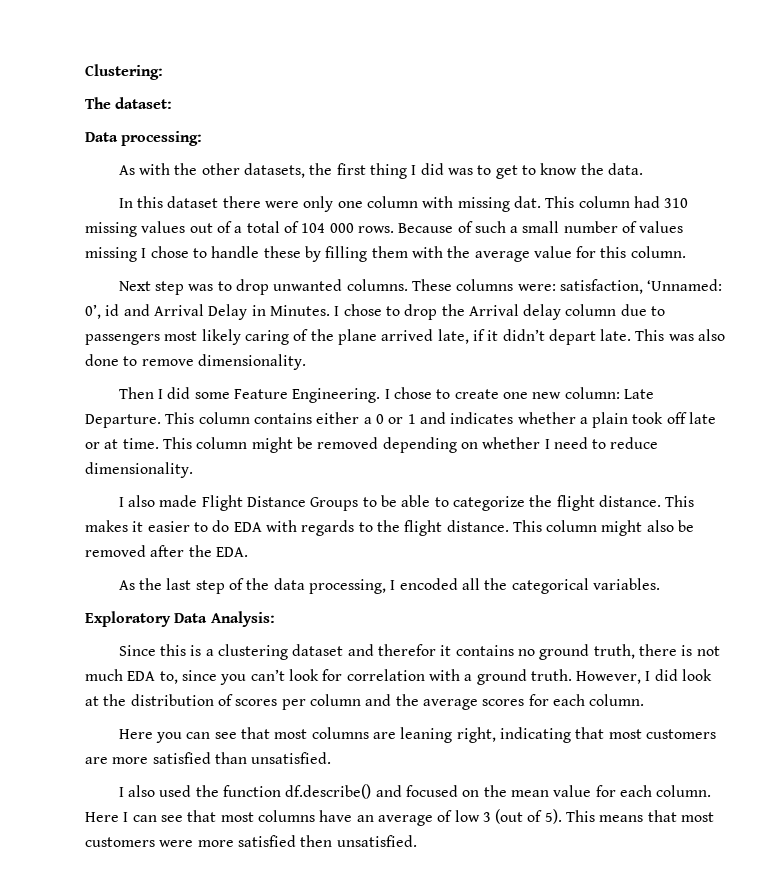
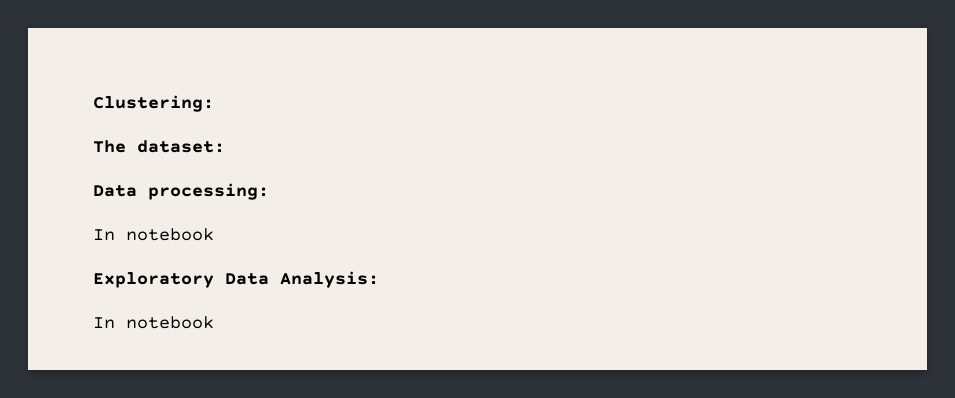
  Data processing:
- As with the other datasets, the first thing I did was to get to know the data.
- In this dataset there were only one column with missing dat. This column had 310 missing values out of a total of 104 000 rows. Because of such a small number of values missing I chose to handle these by filling them with the average value for this column.
- Next step was to drop unwanted columns. These columns were: satisfaction, ‘Unnamed: 0’, id and Arrival Delay in Minutes. I chose to drop the Arrival delay column due to passengers most likely caring of the plane arrived late, if it didn’t depart late. This was also done to remove dimensionality.
- Then I did some Feature Engineering. I chose to create one new column: Late Departure. This column contains either a 0 or 1 and indicates whether a plain took off late or at time. This column might be removed depending on whether I need to reduce dimensionality.
- I also made Flight Distance Groups to be able to categorize the flight distance. This makes it easier to do EDA with regards to the flight distance. This column might also be removed after the EDA.
- As the last step of the data processing, I encoded all the categorical variables.
+ In notebook
  Exploratory Data Analysis:
- Since this is a clustering dataset and therefor it contains no ground truth, there is not much EDA to, since you can’t look for correlation with a ground truth. However, I did look at the distribution of scores per column and the average scores for each column.
- Here you can see that most columns are leaning right, indicating that most customers are more satisfied than unsatisfied.
- I also used the function df.describe() and focused on the mean value for each column. Here I can see that most columns have an average of low 3 (out of 5). This means that most customers were more satisfied then unsatisfied.
+ In notebook

